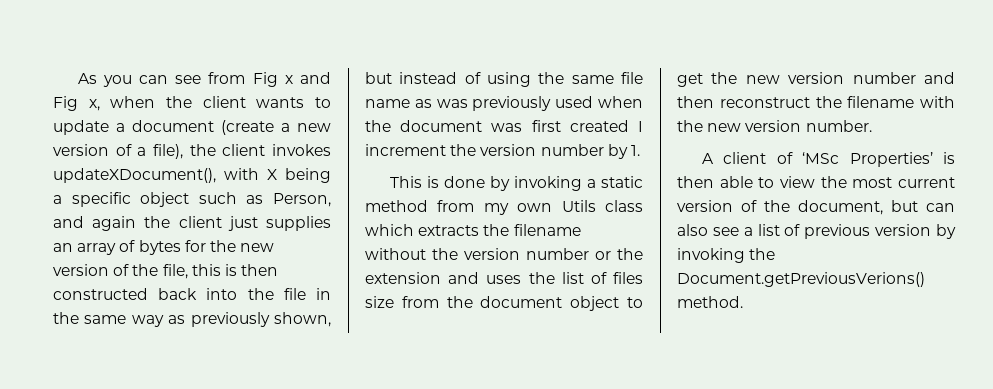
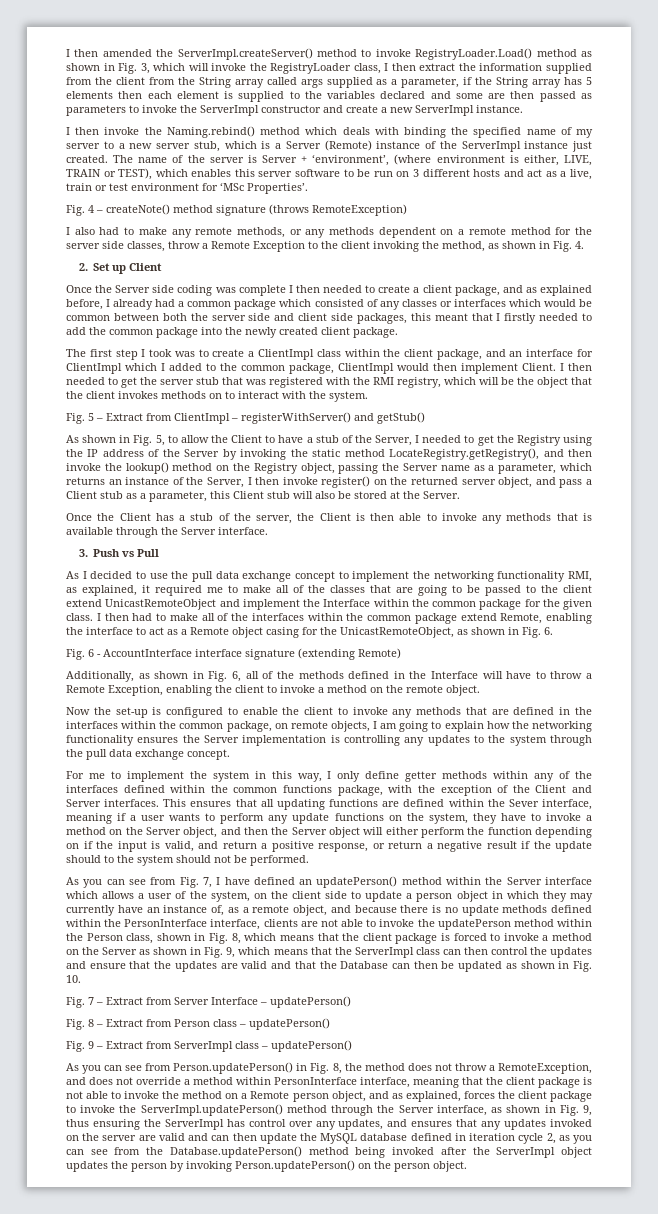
- As you can see from Fig x and Fig x, when the client wants to update a document (create a new version of a file), the client invokes updateXDocument(), with X being a specific object such as Person, and again the client just supplies an array of bytes for the new version of the file, this is then constructed back into the file in the same way as previously shown, but instead of using the same file name as was previously used when the document was first created I increment the version number by 1.
- This is done by invoking a static method from my own Utils class which extracts the filename without the version number or the extension and uses the list of files size from the document object to get the new version number and then reconstruct the filename with the new version number.
- A client of ‘MSc Properties’ is then able to view the most current version of the document, but can also see a list of previous version by invoking the Document.getPreviousVerions() method.
+ I then amended the ServerImpl.createServer() method to invoke RegistryLoader.Load() method as shown in Fig. 3, which will invoke the RegistryLoader class, I then extract the information supplied from the client from the String array called args supplied as a parameter, if the String array has 5 elements then each element is supplied to the variables declared and some are then passed as parameters to invoke the ServerImpl constructor and create a new ServerImpl instance.
+ I then invoke the Naming.rebind() method which deals with binding the specified name of my server to a new server stub, which is a Server (Remote) instance of the ServerImpl instance just created. The name of the server is Server + ‘environment’, (where environment is either, LIVE, TRAIN or TEST), which enables this server software to be run on 3 different hosts and act as a live, train or test environment for ‘MSc Properties’.
+ Fig. 4 – createNote() method signature (throws RemoteException)
+ I also had to make any remote methods, or any methods dependent on a remote method for the server side classes, throw a Remote Exception to the client invoking the method, as shown in Fig. 4.
+ 2. Set up Client
+ Once the Server side coding was complete I then needed to create a client package, and as explained before, I already had a common package which consisted of any classes or interfaces which would be common between both the server side and client side packages, this meant that I firstly needed to add the common package into the newly created client package.
+ The first step I took was to create a ClientImpl class within the client package, and an interface for ClientImpl which I added to the common package, ClientImpl would then implement Client. I then needed to get the server stub that was registered with the RMI registry, which will be the object that the client invokes methods on to interact with the system.
+ Fig. 5 – Extract from ClientImpl – registerWithServer() and getStub()
+ As shown in Fig. 5, to allow the Client to have a stub of the Server, I needed to get the Registry using the IP address of the Server by invoking the static method LocateRegistry.getRegistry(), and then invoke the lookup() method on the Registry object, passing the Server name as a parameter, which returns an instance of the Server, I then invoke register() on the returned server object, and pass a Client stub as a parameter, this Client stub will also be stored at the Server.
+ Once the Client has a stub of the server, the Client is then able to invoke any methods that is available through the Server interface.
+ 3. Push vs Pull
+ As I decided to use the pull data exchange concept to implement the networking functionality RMI, as explained, it required me to make all of the classes that are going to be passed to the client extend UnicastRemoteObject and implement the Interface within the common package for the given class. I then had to make all of the interfaces within the common package extend Remote, enabling the interface to act as a Remote object casing for the UnicastRemoteObject, as shown in Fig. 6.
+ Fig. 6 - AccountInterface interface signature (extending Remote)
+ Additionally, as shown in Fig. 6, all of the methods defined in the Interface will have to throw a Remote Exception, enabling the client to invoke a method on the remote object.
+ Now the set-up is configured to enable the client to invoke any methods that are defined in the interfaces within the common package, on remote objects, I am going to explain how the networking functionality ensures the Server implementation is controlling any updates to the system through the pull data exchange concept.
+ For me to implement the system in this way, I only define getter methods within any of the interfaces defined within the common functions package, with the exception of the Client and Server interfaces. This ensures that all updating functions are defined within the Sever interface, meaning if a user wants to perform any update functions on the system, they have to invoke a method on the Server object, and then the Server object will either perform the function depending on if the input is valid, and return a positive response, or return a negative result if the update should to the system should not be performed.
+ As you can see from Fig. 7, I have defined an updatePerson() method within the Server interface which allows a user of the system, on the client side to update a person object in which they may currently have an instance of, as a remote object, and because there is no update methods defined within the PersonInterface interface, clients are not able to invoke the updatePerson method within the Person class, shown in Fig. 8, which means that the client package is forced to invoke a method on the Server as shown in Fig. 9, which means that the ServerImpl class can then control the updates and ensure that the updates are valid and that the Database can then be updated as shown in Fig. 10.
+ Fig. 7 – Extract from Server Interface – updatePerson()
+ Fig. 8 – Extract from Person class – updatePerson()
+ Fig. 9 – Extract from ServerImpl class – updatePerson()
+ As you can see from Person.updatePerson() in Fig. 8, the method does not throw a RemoteException, and does not override a method within PersonInterface interface, meaning that the client package is not able to invoke the method on a Remote person object, and as explained, forces the client package to invoke the ServerImpl.updatePerson() method through the Server interface, as shown in Fig. 9, thus ensuring the ServerImpl has control over any updates, and ensures that any updates invoked on the server are valid and can then update the MySQL database defined in iteration cycle 2, as you can see from the Database.updatePerson() method being invoked after the ServerImpl object updates the person by invoking Person.updatePerson() on the person object.

